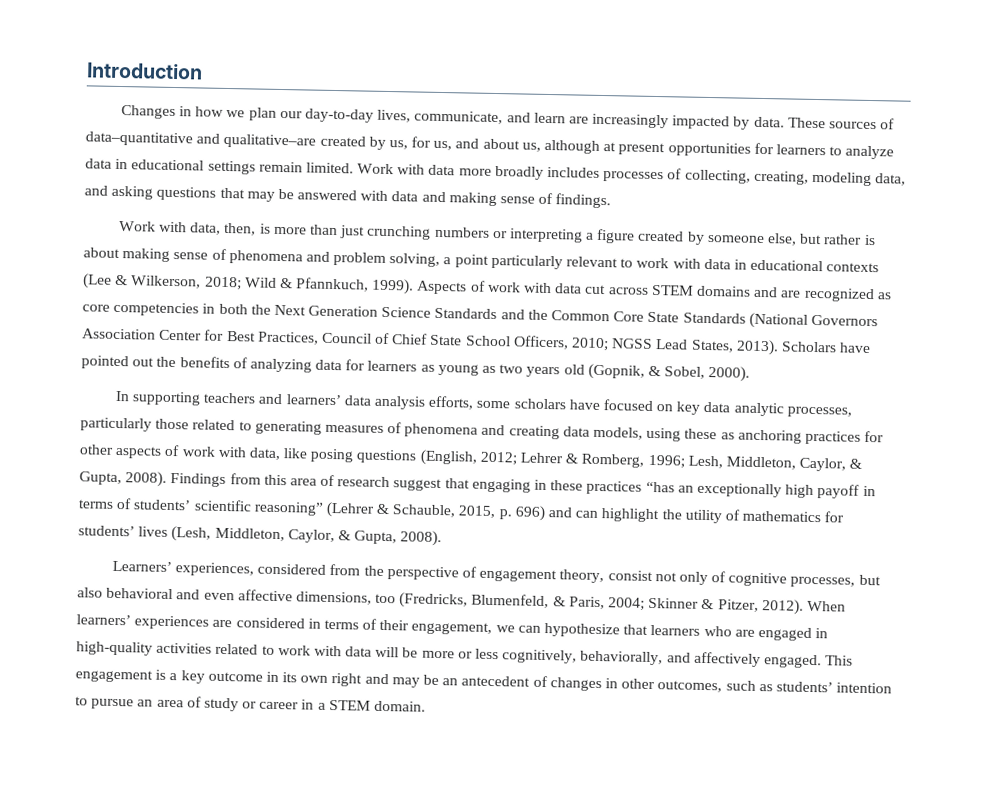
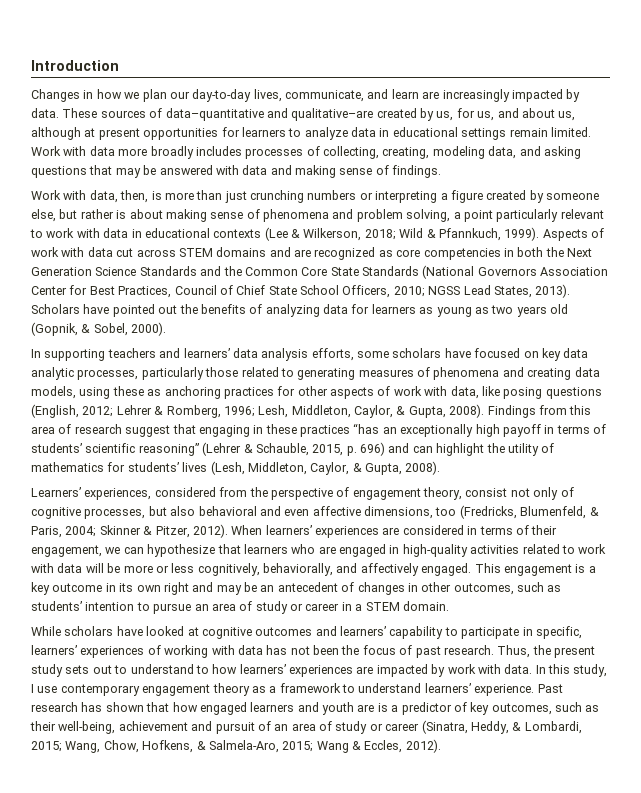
+ While scholars have looked at cognitive outcomes and learners’ capability to participate in specific, learners’ experiences of working with data has not been the focus of past research. Thus, the present study sets out to understand to how learners’ experiences are impacted by work with data. In this study, I use contemporary engagement theory as a framework to understand learners’ experience. Past research has shown that how engaged learners and youth are is a predictor of key outcomes, such as their well-being, achievement and pursuit of an area of study or career (Sinatra, Heddy, & Lombardi, 2015; Wang, Chow, Hofkens, & Salmela-Aro, 2015; Wang & Eccles, 2012).

